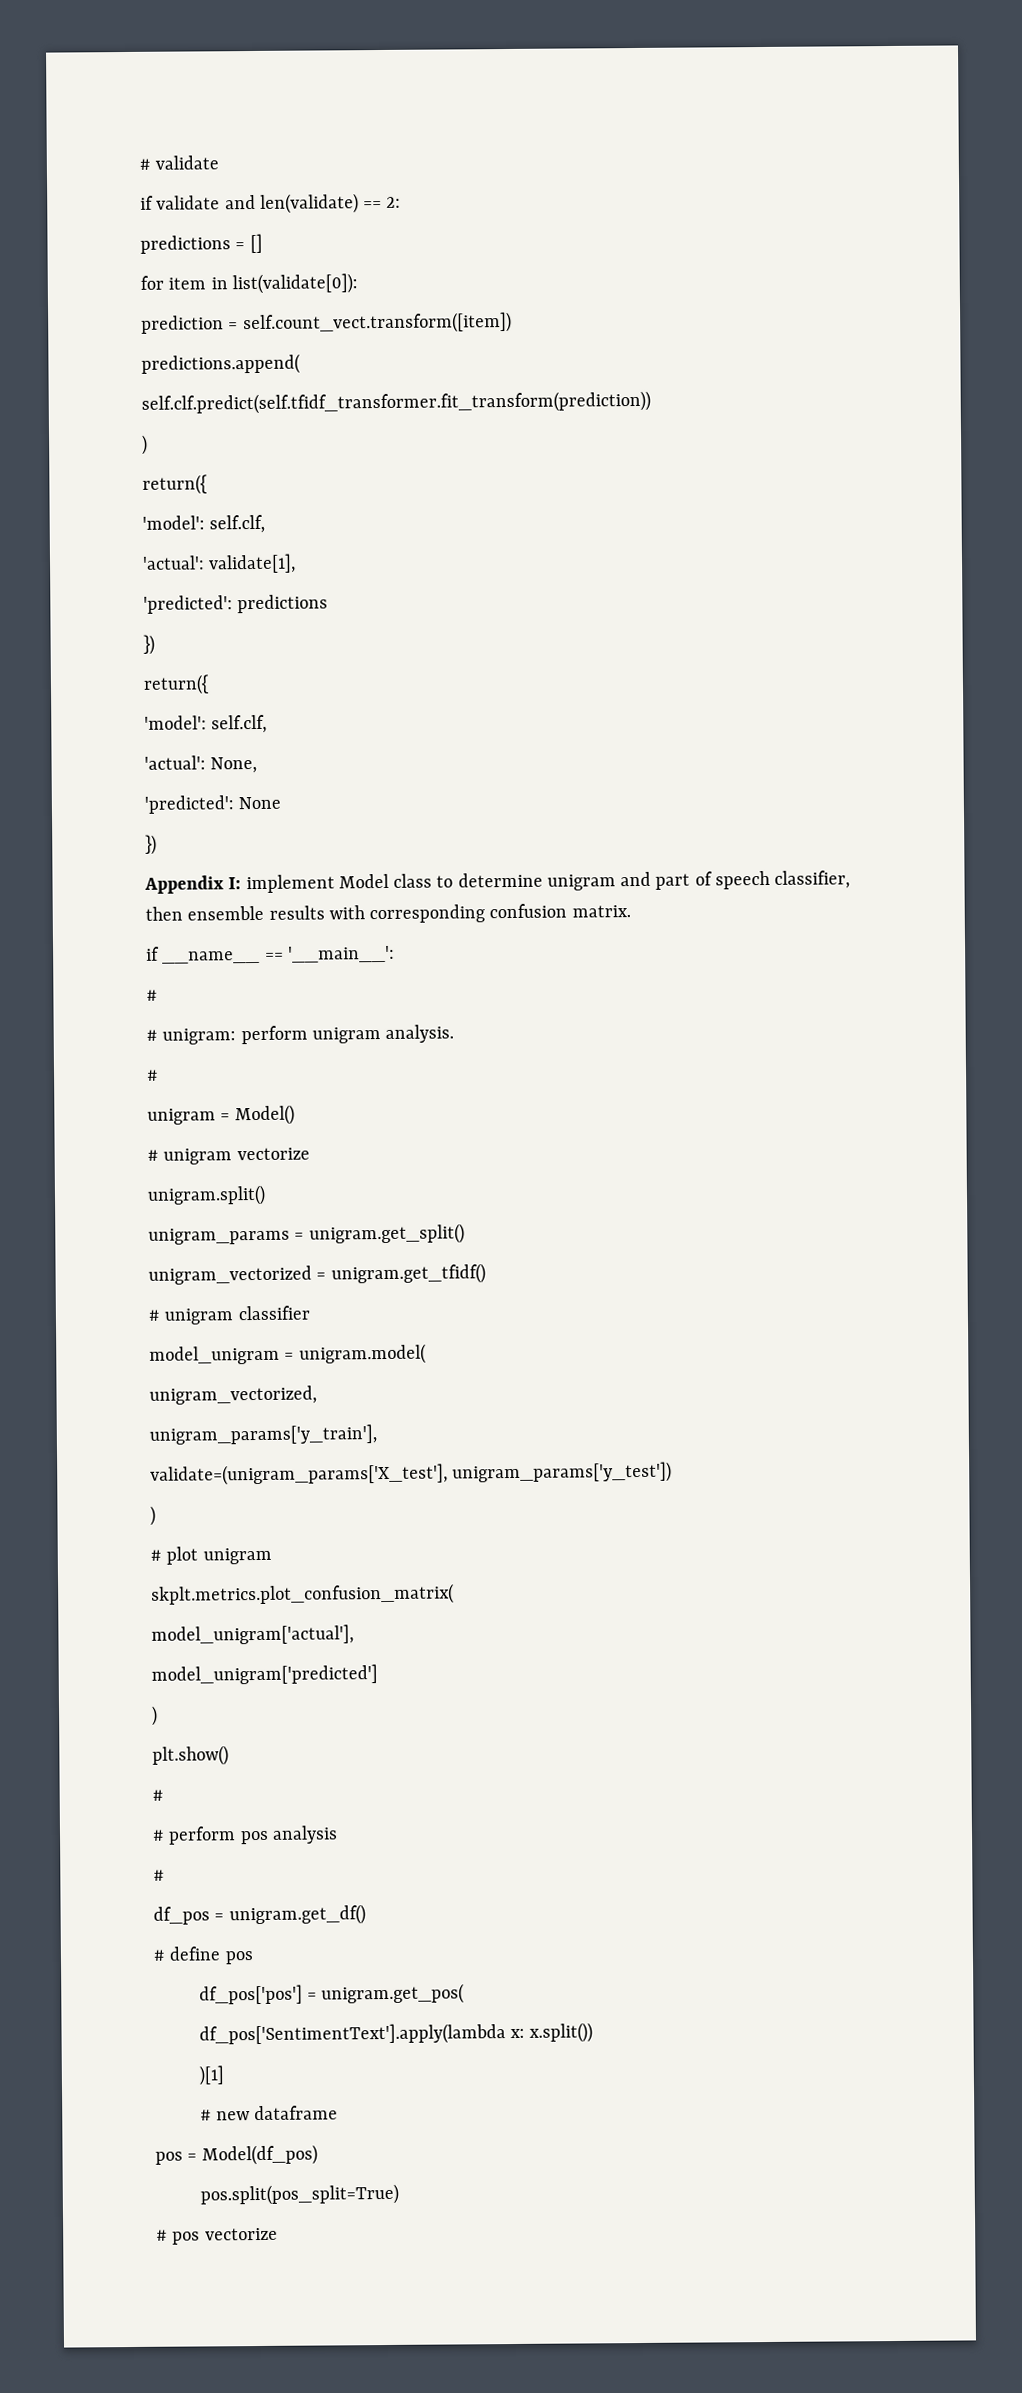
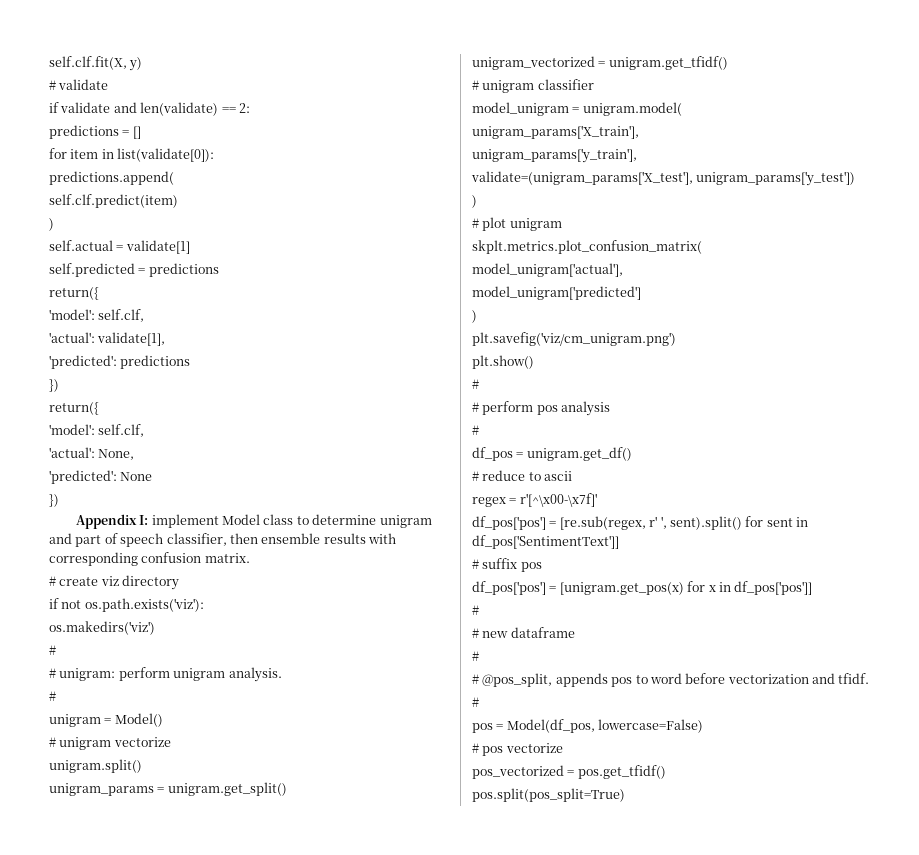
+ self.clf.fit(X, y)
- prediction = self.count_vect.transform([item])
- self.clf.predict(self.tfidf_transformer.fit_transform(prediction))
+ self.clf.predict(item)
  )
+ self.actual = validate[1]
+ self.predicted = predictions
- if __name__ == '__main__':
+ # create viz directory
+ if not os.path.exists('viz'):
+ os.makedirs('viz')
- unigram_vectorized,
+ unigram_params['X_train'],
+ plt.savefig('viz/cm_unigram.png')
- # define pos
- df_pos['pos'] = unigram.get_pos(
- df_pos['SentimentText'].apply(lambda x: x.split())
- )[1]
+ # reduce to ascii
+ regex = r'[^\x00-\x7f]'
+ df_pos['pos'] = [re.sub(regex, r' ', sent).split() for sent in df_pos['SentimentText']]
+ # suffix pos
+ df_pos['pos'] = [unigram.get_pos(x) for x in df_pos['pos']]
+ #
  # new dataframe
+ #
+ # @pos_split, appends pos to word before vectorization and tfidf.
+ #
- pos = Model(df_pos)
- pos.split(pos_split=True)
+ pos = Model(df_pos, lowercase=False)
+ pos_vectorized = pos.get_tfidf()
+ pos.split(pos_split=True)

